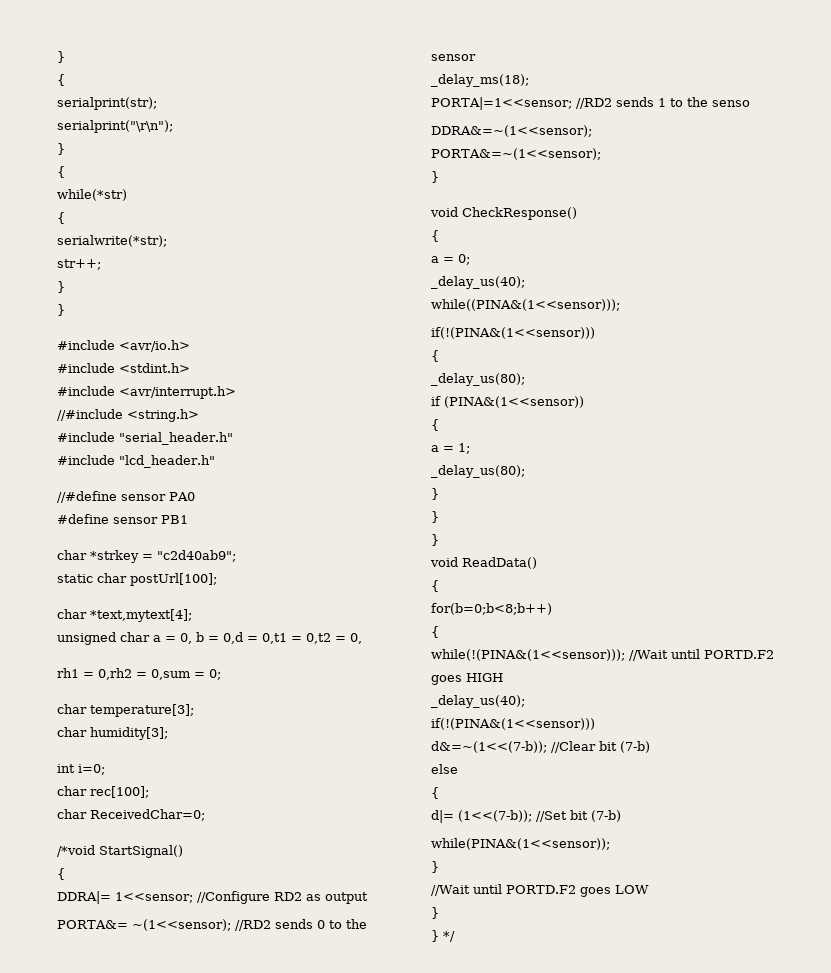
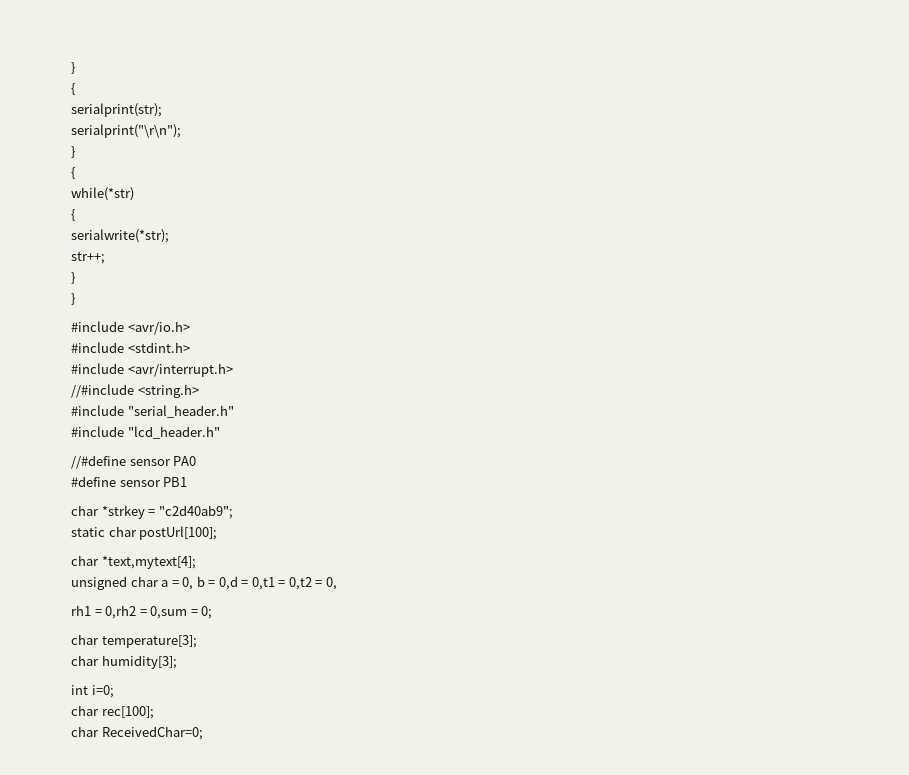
- /*void StartSignal()
- {
- DDRA|= 1<<sensor; //Configure RD2 as output
- PORTA&= ~(1<<sensor); //RD2 sends 0 to the sensor
- _delay_ms(18);
- PORTA|=1<<sensor; //RD2 sends 1 to the senso
- DDRA&=~(1<<sensor);
- PORTA&=~(1<<sensor);
- }
- void CheckResponse()
- {
- a = 0;
- _delay_us(40);
- while((PINA&(1<<sensor)));
- if(!(PINA&(1<<sensor)))
- {
- _delay_us(80);
- if (PINA&(1<<sensor))
- {
- a = 1;
- _delay_us(80);
- }
- }
- }
- void ReadData()
- {
- for(b=0;b<8;b++)
- {
- while(!(PINA&(1<<sensor))); //Wait until PORTD.F2 goes HIGH
- _delay_us(40);
- if(!(PINA&(1<<sensor)))
- d&=~(1<<(7-b)); //Clear bit (7-b)
- else
- {
- d|= (1<<(7-b)); //Set bit (7-b)
- while(PINA&(1<<sensor));
- }
- //Wait until PORTD.F2 goes LOW
- }
- } */

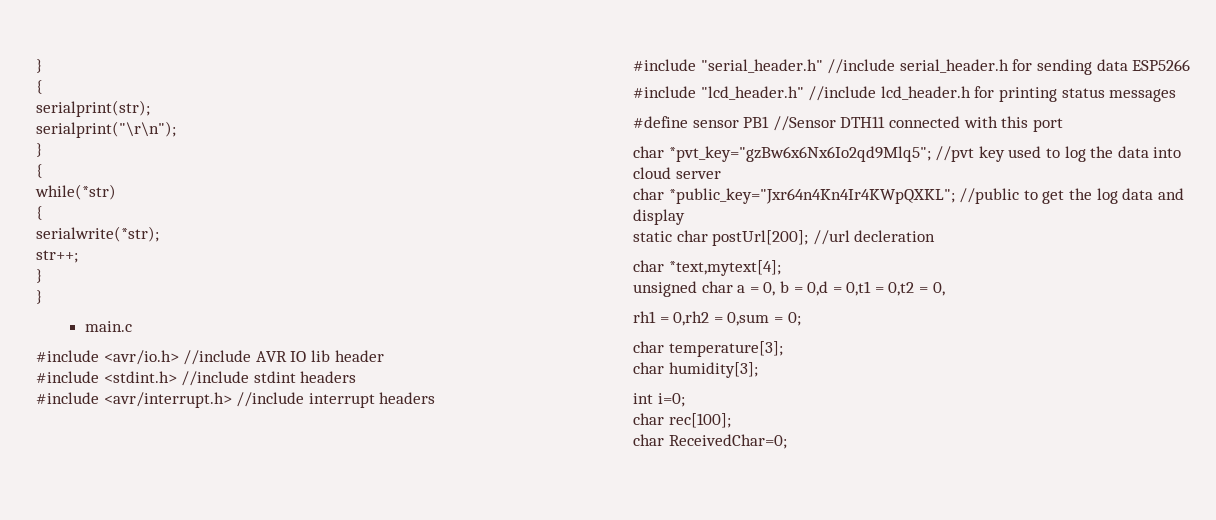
+ main.c
- #include <avr/io.h>
+ #include <avr/io.h> //include AVR IO lib header
- #include <stdint.h>
+ #include <stdint.h> //include stdint headers
- #include <avr/interrupt.h>
- //#include <string.h>
+ #include <avr/interrupt.h> //include interrupt headers
- #include "serial_header.h"
- #include "lcd_header.h"
- //#define sensor PA0
- #define sensor PB1
- char *strkey = "c2d40ab9";
+ #include "serial_header.h" //include serial_header.h for sending data ESP5266
+ #include "lcd_header.h" //include lcd_header.h for printing status messages
+ #define sensor PB1 //Sensor DTH11 connected with this port
+ char *pvt_key="gzBw6x6Nx6Io2qd9Mlq5"; //pvt key used to log the data into cloud server
+ char *public_key="Jxr64n4Kn4Ir4KWpQXKL"; //public to get the log data and display
- static char postUrl[100];
+ static char postUrl[200]; //url decleration

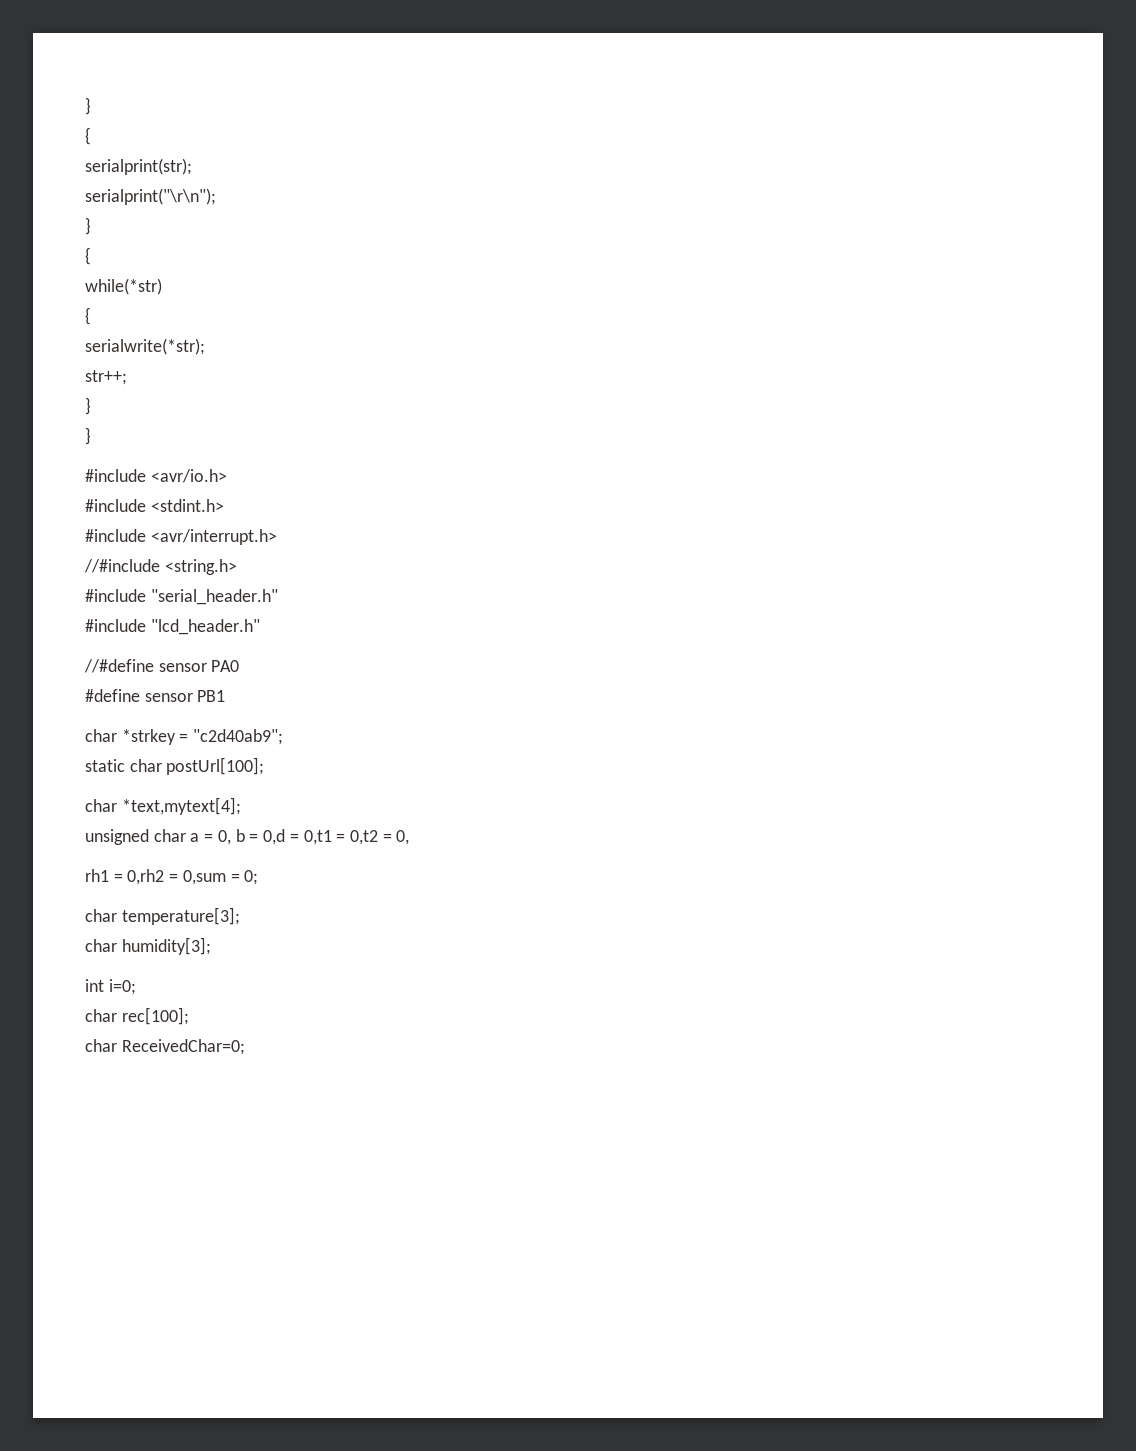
- main.c
- #include <avr/io.h> //include AVR IO lib header
+ #include <avr/io.h>
- #include <stdint.h> //include stdint headers
+ #include <stdint.h>
- #include <avr/interrupt.h> //include interrupt headers
+ #include <avr/interrupt.h>
+ //#include <string.h>
- #include "serial_header.h" //include serial_header.h for sending data ESP5266
- #include "lcd_header.h" //include lcd_header.h for printing status messages
- #define sensor PB1 //Sensor DTH11 connected with this port
- char *pvt_key="gzBw6x6Nx6Io2qd9Mlq5"; //pvt key used to log the data into cloud server
- char *public_key="Jxr64n4Kn4Ir4KWpQXKL"; //public to get the log data and display
+ #include "serial_header.h"
+ #include "lcd_header.h"
+ //#define sensor PA0
+ #define sensor PB1
+ char *strkey = "c2d40ab9";
- static char postUrl[200]; //url decleration
+ static char postUrl[100];

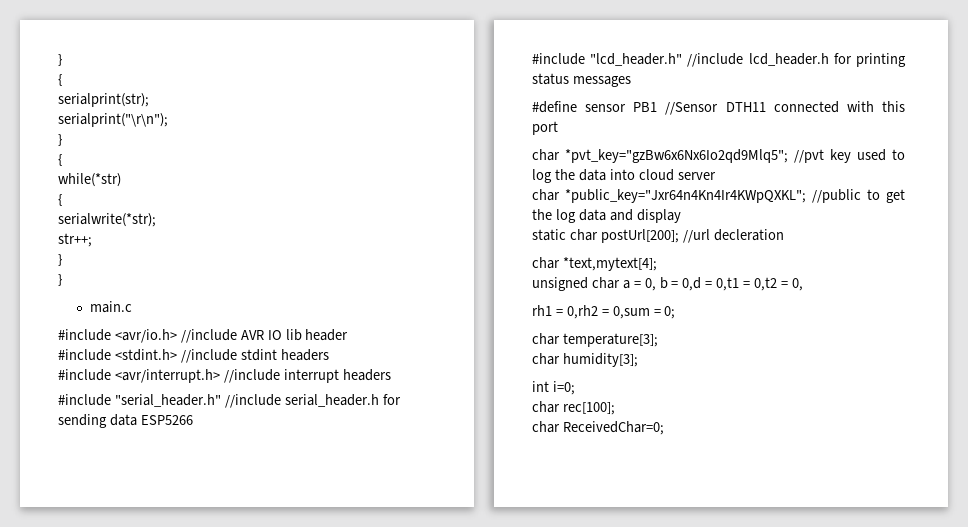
+ main.c
- #include <avr/io.h>
+ #include <avr/io.h> //include AVR IO lib header
- #include <stdint.h>
+ #include <stdint.h> //include stdint headers
- #include <avr/interrupt.h>
- //#include <string.h>
+ #include <avr/interrupt.h> //include interrupt headers
- #include "serial_header.h"
- #include "lcd_header.h"
- //#define sensor PA0
- #define sensor PB1
- char *strkey = "c2d40ab9";
+ #include "serial_header.h" //include serial_header.h for sending data ESP5266
+ #include "lcd_header.h" //include lcd_header.h for printing status messages
+ #define sensor PB1 //Sensor DTH11 connected with this port
+ char *pvt_key="gzBw6x6Nx6Io2qd9Mlq5"; //pvt key used to log the data into cloud server
+ char *public_key="Jxr64n4Kn4Ir4KWpQXKL"; //public to get the log data and display
- static char postUrl[100];
+ static char postUrl[200]; //url decleration

